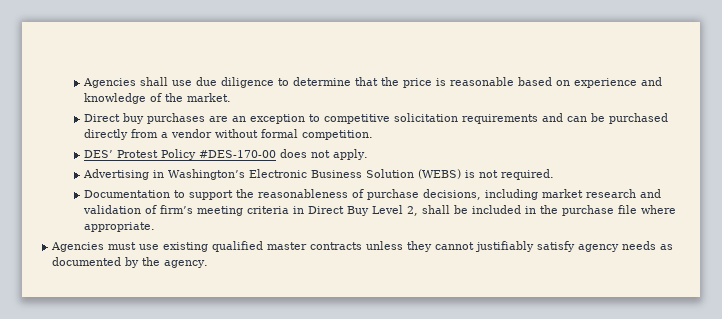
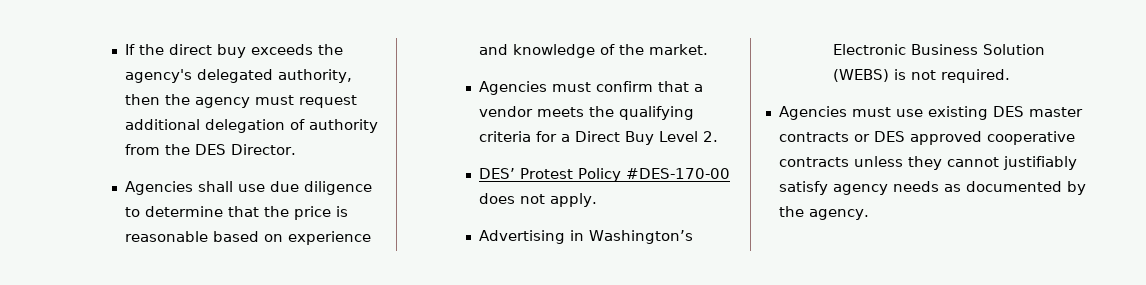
+ If the direct buy exceeds the agency's delegated authority, then the agency must request additional delegation of authority from the DES Director.
- Direct buy purchases are an exception to competitive solicitation requirements and can be purchased directly from a vendor without formal competition.
+ Agencies must confirm that a vendor meets the qualifying criteria for a Direct Buy Level 2.
- Documentation to support the reasonableness of purchase decisions, including market research and validation of firm’s meeting criteria in Direct Buy Level 2, shall be included in the purchase file where appropriate.
- Agencies must use existing qualified master contracts unless they cannot justifiably satisfy agency needs as documented by the agency.
+ Agencies must use existing DES master contracts or DES approved cooperative contracts unless they cannot justifiably satisfy agency needs as documented by the agency.

